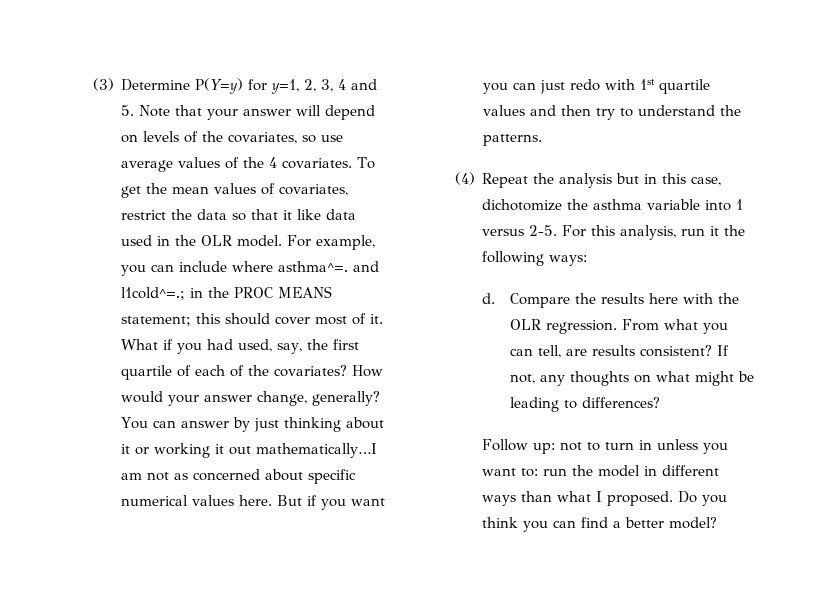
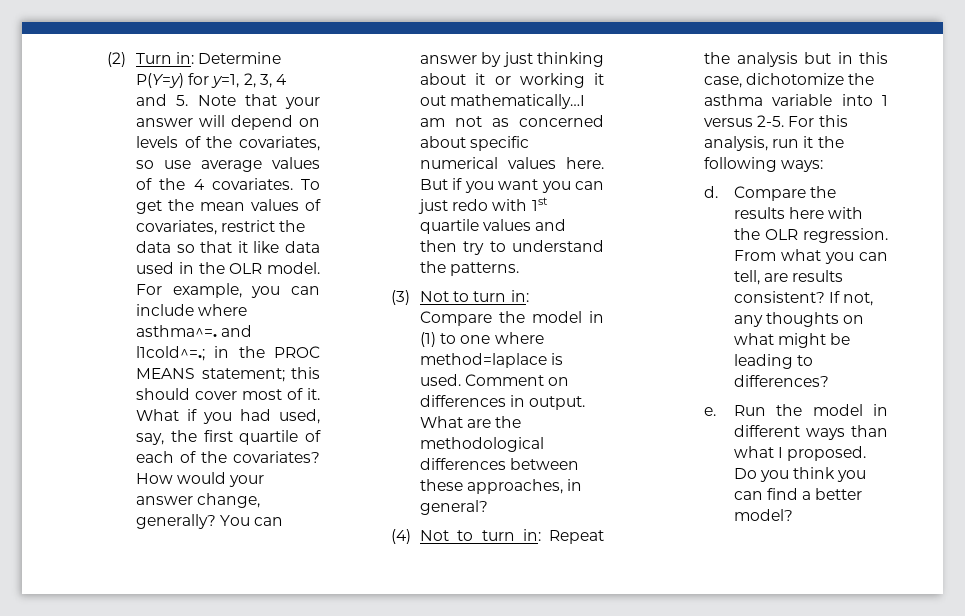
- (3) Determine P(Y=y) for y=1, 2, 3, 4 and 5. Note that your answer will depend on levels of the covariates, so use average values of the 4 covariates.
+ (2) Turn in: Determine P(Y=y) for y=1, 2, 3, 4 and 5. Note that your answer will depend on levels of the covariates, so use average values of the 4 covariates.
- (4) Repeat the analysis but in this case, dichotomize the asthma variable into 1 versus 2-5.
+ (3) Not to turn in: Compare the model in (1) to one where method=laplace is used. Comment on differences in output. What are the methodological differences between these approaches, in general?
+ (4) Not to turn in: Repeat the analysis but in this case, dichotomize the asthma variable into 1 versus 2-5.
- Follow up: not to turn in unless you want to: run the model in different ways than what I proposed.
+ e. Run the model in different ways than what I proposed.

